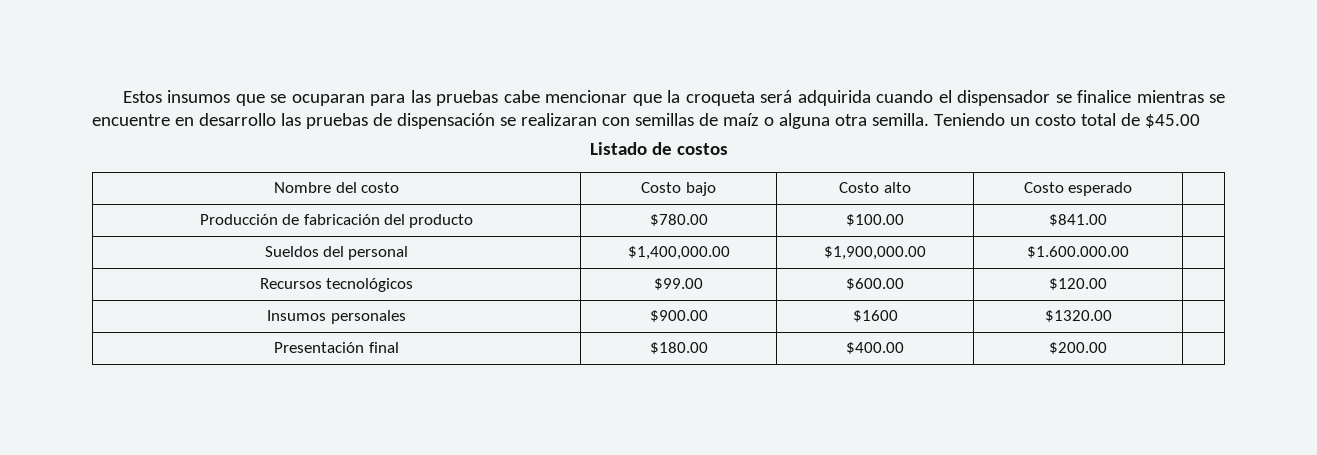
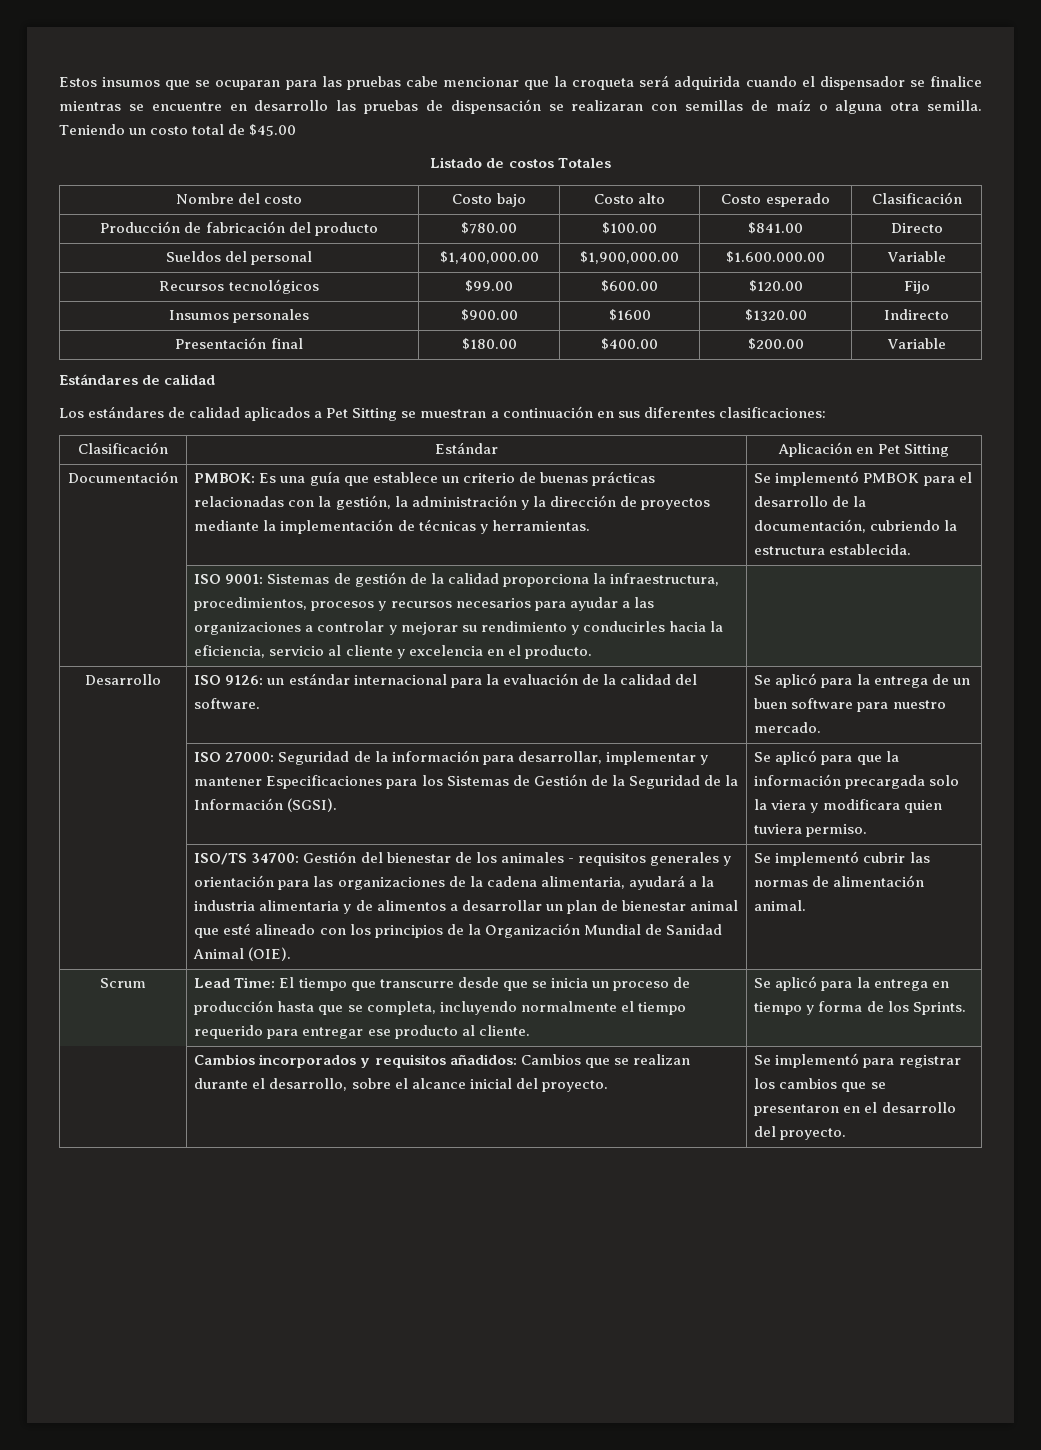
- Listado de costos
+ Listado de costos Totales
- Nombre del costo | Costo bajo | Costo alto | Costo esperado |
+ Nombre del costo | Costo bajo | Costo alto | Costo esperado | Clasificación
- Producción de fabricación del producto | $780.00 | $100.00 | $841.00 |
+ Producción de fabricación del producto | $780.00 | $100.00 | $841.00 | Directo
- Sueldos del personal | $1,400,000.00 | $1,900,000.00 | $1.600.000.00 |
+ Sueldos del personal | $1,400,000.00 | $1,900,000.00 | $1.600.000.00 | Variable
- Recursos tecnológicos | $99.00 | $600.00 | $120.00 |
+ Recursos tecnológicos | $99.00 | $600.00 | $120.00 | Fijo
- Insumos personales | $900.00 | $1600 | $1320.00 |
+ Insumos personales | $900.00 | $1600 | $1320.00 | Indirecto
- Presentación final | $180.00 | $400.00 | $200.00 |
+ Presentación final | $180.00 | $400.00 | $200.00 | Variable
+ Estándares de calidad
+ Los estándares de calidad aplicados a Pet Sitting se muestran a continuación en sus diferentes clasificaciones:
+ Clasificación | Estándar | Aplicación en Pet Sitting
+ Documentación | PMBOK: Es una guía que establece un criterio de buenas prácticas relacionadas con la gestión, la administración y la dirección de proyectos mediante la implementación de técnicas y herramientas. | Se implementó PMBOK para el desarrollo de la documentación, cubriendo la estructura establecida.
+ | ISO 9001: Sistemas de gestión de la calidad proporciona la infraestructura, procedimientos, procesos y recursos necesarios para ayudar a las organizaciones a controlar y mejorar su rendimiento y conducirles hacia la eficiencia, servicio al cliente y excelencia en el producto. |
+ Desarrollo | ISO 9126: un estándar internacional para la evaluación de la calidad del software. | Se aplicó para la entrega de un buen software para nuestro mercado.
+ | ISO 27000: Seguridad de la información para desarrollar, implementar y mantener Especificaciones para los Sistemas de Gestión de la Seguridad de la Información (SGSI). | Se aplicó para que la información precargada solo la viera y modificara quien tuviera permiso.
+ | ISO/TS 34700: Gestión del bienestar de los animales - requisitos generales y orientación para las organizaciones de la cadena alimentaria, ayudará a la industria alimentaria y de alimentos a desarrollar un plan de bienestar animal que esté alineado con los principios de la Organización Mundial de Sanidad Animal (OIE). | Se implementó cubrir las normas de alimentación animal.
+ Scrum | Lead Time: El tiempo que transcurre desde que se inicia un proceso de producción hasta que se completa, incluyendo normalmente el tiempo requerido para entregar ese producto al cliente. | Se aplicó para la entrega en tiempo y forma de los Sprints.
+ | Cambios incorporados y requisitos añadidos: Cambios que se realizan durante el desarrollo, sobre el alcance inicial del proyecto. | Se implementó para registrar los cambios que se presentaron en el desarrollo del proyecto.

